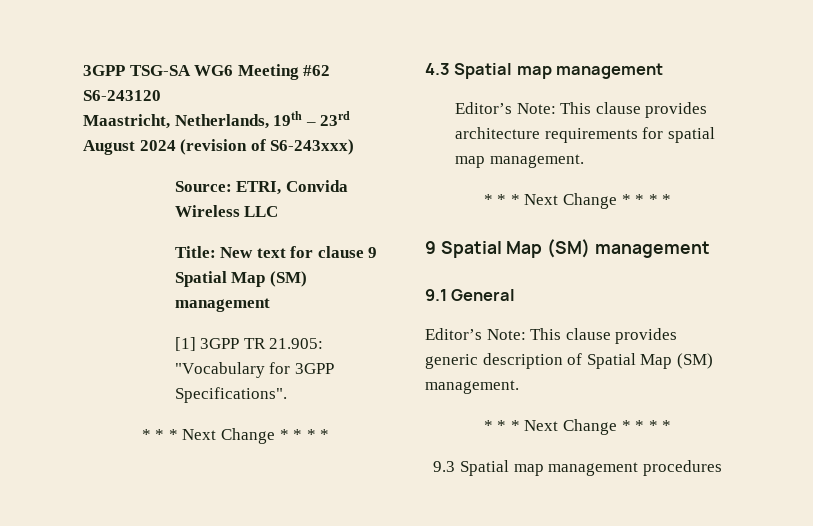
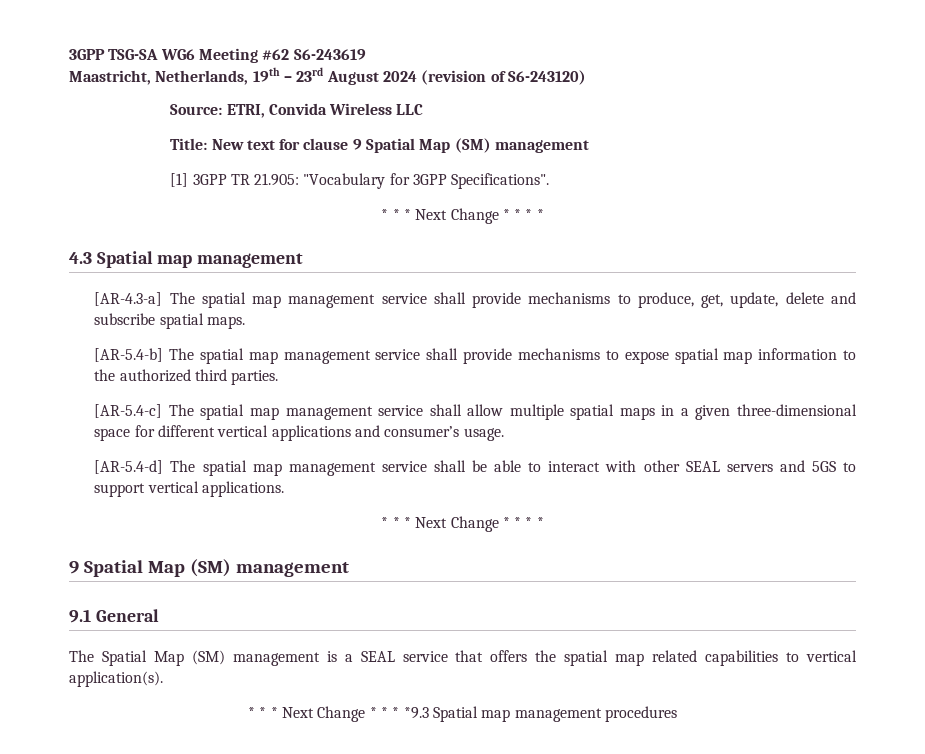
- 3GPP TSG-SA WG6 Meeting #62 S6-243120
+ 3GPP TSG-SA WG6 Meeting #62 S6-243619
- Maastricht, Netherlands, 19th – 23rd August 2024 (revision of S6-243xxx)
+ Maastricht, Netherlands, 19th – 23rd August 2024 (revision of S6-243120)
- Editor’s Note: This clause provides architecture requirements for spatial map management.
+ [AR-4.3-a] The spatial map management service shall provide mechanisms to produce, get, update, delete and subscribe spatial maps.
+ [AR-5.4-b] The spatial map management service shall provide mechanisms to expose spatial map information to the authorized third parties.
+ [AR-5.4-c] The spatial map management service shall allow multiple spatial maps in a given three-dimensional space for different vertical applications and consumer’s usage.
+ [AR-5.4-d] The spatial map management service shall be able to interact with other SEAL servers and 5GS to support vertical applications.
- Editor’s Note: This clause provides generic description of Spatial Map (SM) management.
- * * * Next Change * * * *
- 9.3 Spatial map management procedures
+ The Spatial Map (SM) management is a SEAL service that offers the spatial map related capabilities to vertical application(s).
+ * * * Next Change * * * *9.3 Spatial map management procedures

